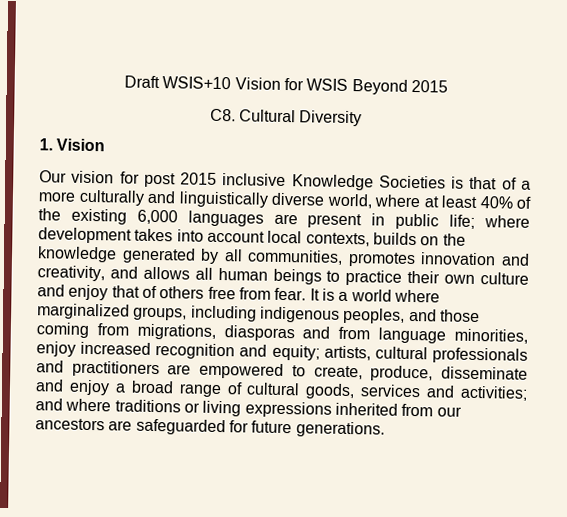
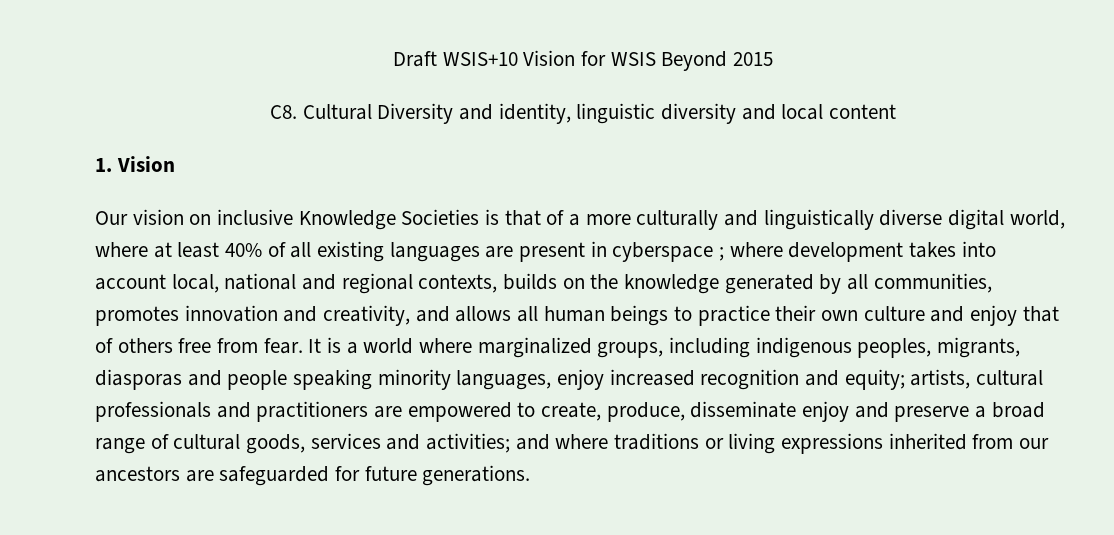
- С8. Cultural Diversity
+ С8. Cultural Diversity and identity, linguistic diversity and local content
- Our vision for post 2015 inclusive Knowledge Societies is that of a more culturally and linguistically diverse world, where at least 40% of the existing 6,000 languages are present in public life; where development takes into account local contexts, builds on the knowledge generated by all communities, promotes innovation and creativity, and allows all human beings to practice their own culture and enjoy that of others free from fear.
+ Our vision on inclusive Knowledge Societies is that of a more culturally and linguistically diverse digital world, where at least 40% of all existing languages are present in cyberspace ; where development takes into account local, national and regional contexts, builds on the knowledge generated by all communities, promotes innovation and creativity, and allows all human beings to practice their own culture and enjoy that of others free from fear.
- It is a world where marginalized groups, including indigenous peoples, and those coming from migrations, diasporas and from language minorities, enjoy increased recognition and equity; artists, cultural professionals and practitioners are empowered to create, produce, disseminate and enjoy a broad range of cultural goods, services and activities; and where traditions or living expressions inherited from our ancestors are safeguarded for future generations.
+ It is a world where marginalized groups, including indigenous peoples, migrants, diasporas and people speaking minority languages, enjoy increased recognition and equity; artists, cultural professionals and practitioners are empowered to create, produce, disseminate enjoy and preserve a broad range of cultural goods, services and activities; and where traditions or living expressions inherited from our ancestors are safeguarded for future generations.

